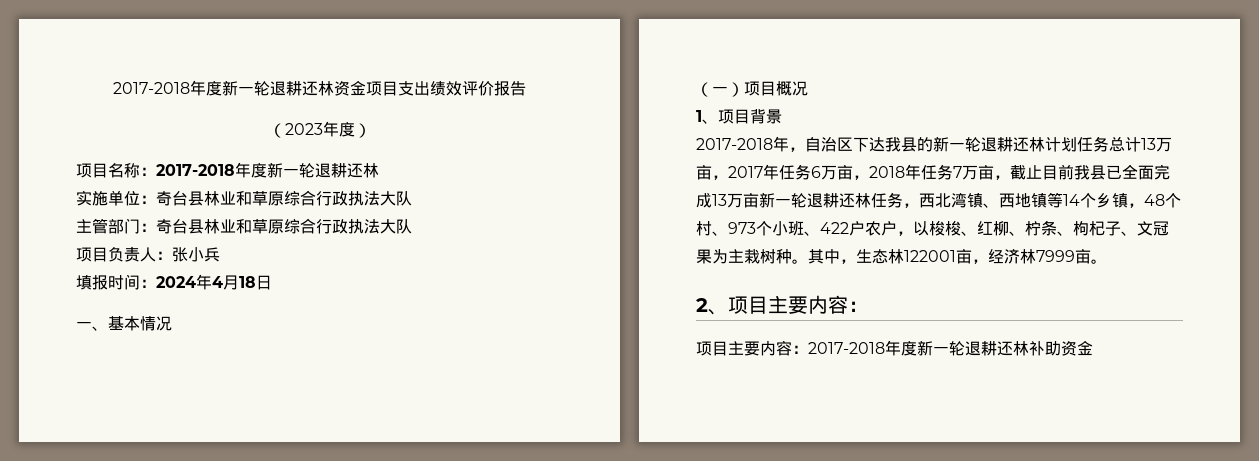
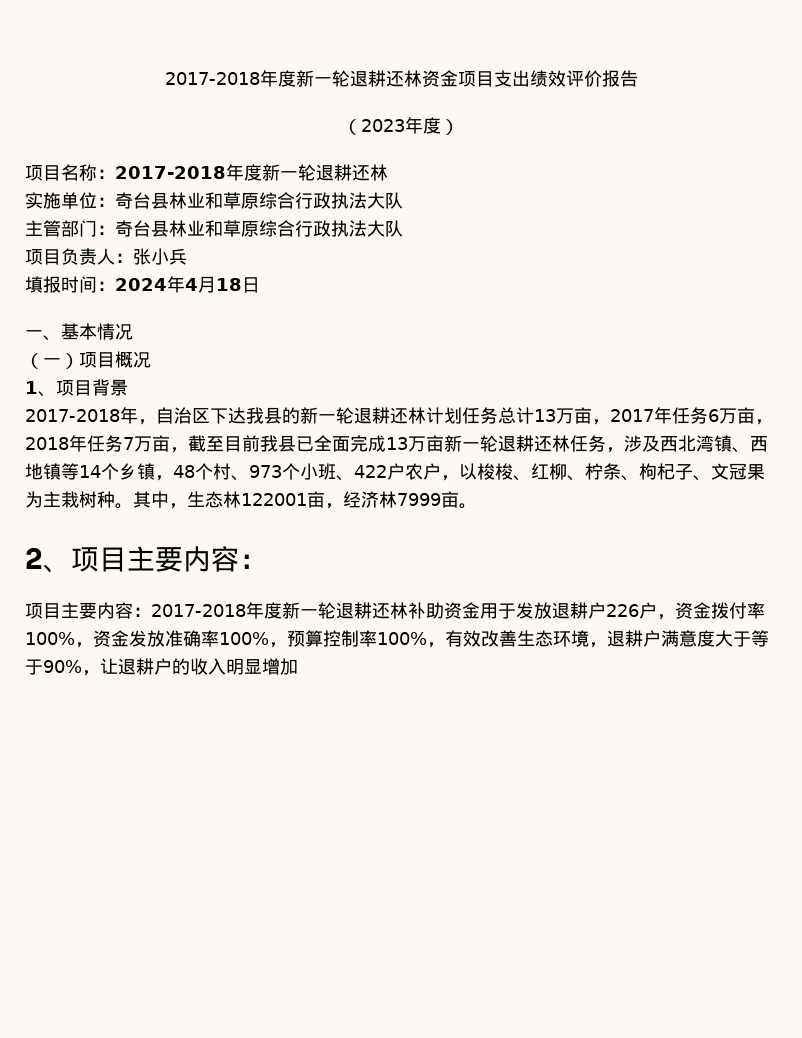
- 2017-2018年，自治区下达我县的新一轮退耕还林计划任务总计13万亩，2017年任务6万亩，2018年任务7万亩，截止目前我县已全面完成13万亩新一轮退耕还林任务，西北湾镇、西地镇等14个乡镇，48个村、973个小班、422户农户，以梭梭、红柳、柠条、枸杞子、文冠果为主栽树种。
+ 2017-2018年，自治区下达我县的新一轮退耕还林计划任务总计13万亩，2017年任务6万亩，2018年任务7万亩，截至目前我县已全面完成13万亩新一轮退耕还林任务，涉及西北湾镇、西地镇等14个乡镇，48个村、973个小班、422户农户，以梭梭、红柳、柠条、枸杞子、文冠果为主栽树种。
- 项目主要内容：2017-2018年度新一轮退耕还林补助资金
+ 项目主要内容：2017-2018年度新一轮退耕还林补助资金用于发放退耕户226户，资金拨付率100%，资金发放准确率100%，预算控制率100%，有效改善生态环境，退耕户满意度大于等于90%，让退耕户的收入明显增加

